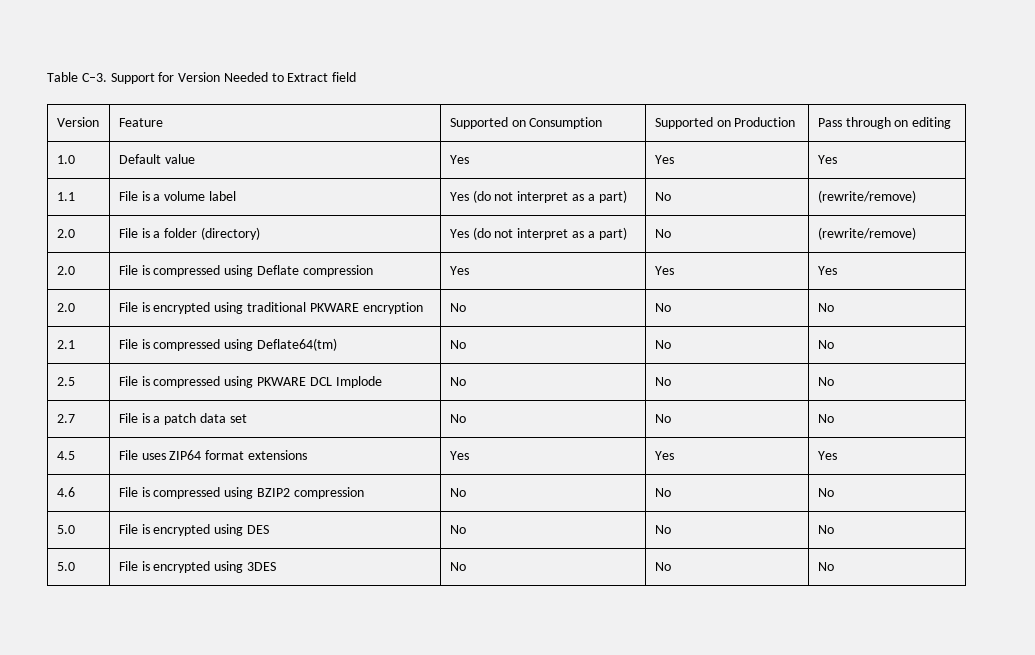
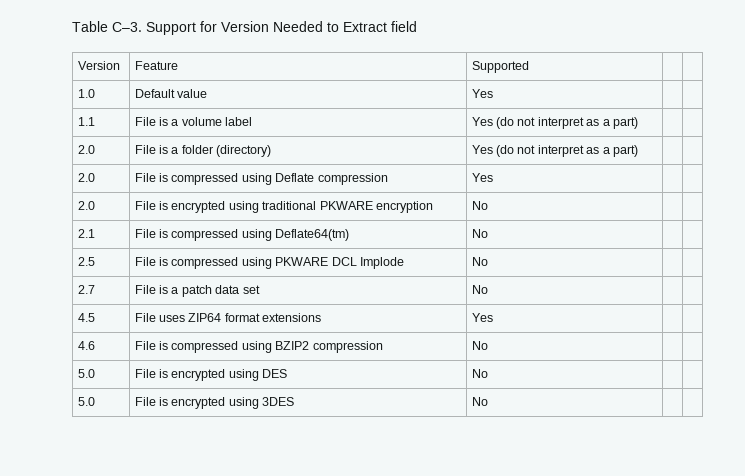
- Version | Feature | Supported on Consumption | Supported on Production | Pass through on editing
+ Version | Feature | Supported | |
- 1.0 | Default value | Yes | Yes | Yes
+ 1.0 | Default value | Yes | |
- 1.1 | File is a volume label | Yes (do not interpret as a part) | No | (rewrite/remove)
+ 1.1 | File is a volume label | Yes (do not interpret as a part) | |
- 2.0 | File is a folder (directory) | Yes (do not interpret as a part) | No | (rewrite/remove)
+ 2.0 | File is a folder (directory) | Yes (do not interpret as a part) | |
- 2.0 | File is compressed using Deflate compression | Yes | Yes | Yes
+ 2.0 | File is compressed using Deflate compression | Yes | |
- 2.0 | File is encrypted using traditional PKWARE encryption | No | No | No
+ 2.0 | File is encrypted using traditional PKWARE encryption | No | |
- 2.1 | File is compressed using Deflate64(tm) | No | No | No
+ 2.1 | File is compressed using Deflate64(tm) | No | |
- 2.5 | File is compressed using PKWARE DCL Implode | No | No | No
+ 2.5 | File is compressed using PKWARE DCL Implode | No | |
- 2.7 | File is a patch data set | No | No | No
+ 2.7 | File is a patch data set | No | |
- 4.5 | File uses ZIP64 format extensions | Yes | Yes | Yes
+ 4.5 | File uses ZIP64 format extensions | Yes | |
- 4.6 | File is compressed using BZIP2 compression | No | No | No
+ 4.6 | File is compressed using BZIP2 compression | No | |
- 5.0 | File is encrypted using DES | No | No | No
+ 5.0 | File is encrypted using DES | No | |
- 5.0 | File is encrypted using 3DES | No | No | No
+ 5.0 | File is encrypted using 3DES | No | |

